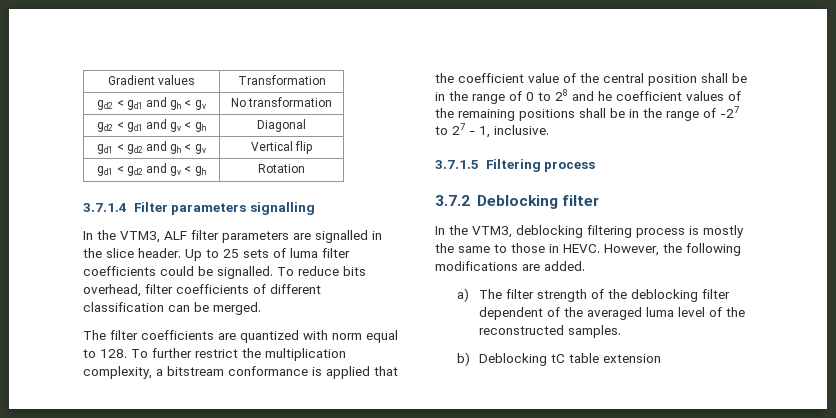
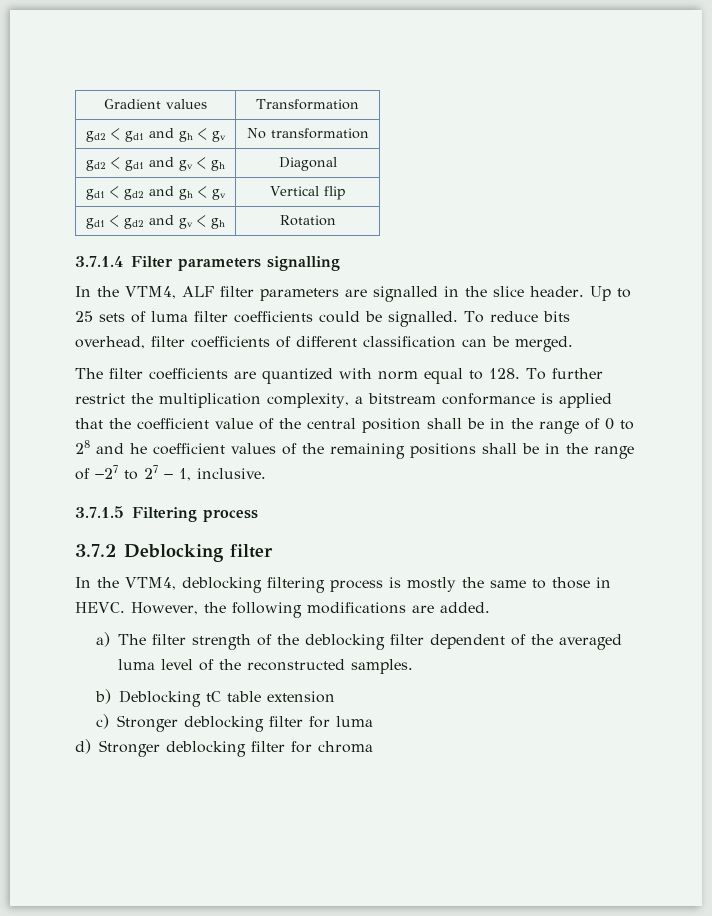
- In the VTM3, ALF filter parameters are signalled in the slice header.
+ In the VTM4, ALF filter parameters are signalled in the slice header.
- In the VTM3, deblocking filtering process is mostly the same to those in HEVC.
+ In the VTM4, deblocking filtering process is mostly the same to those in HEVC.
+ c) Stronger deblocking filter for luma
+ d) Stronger deblocking filter for chroma

